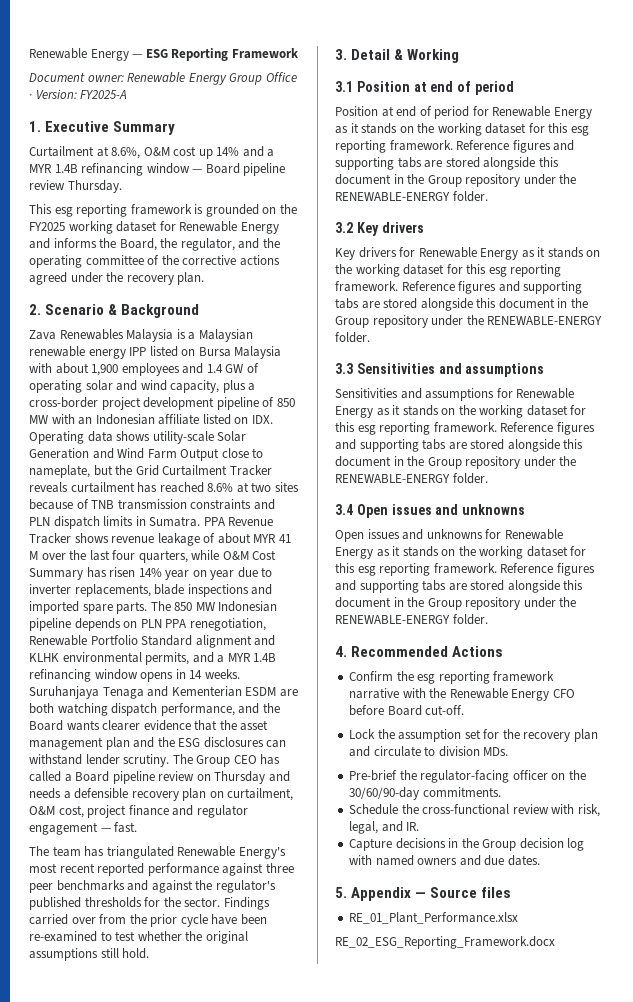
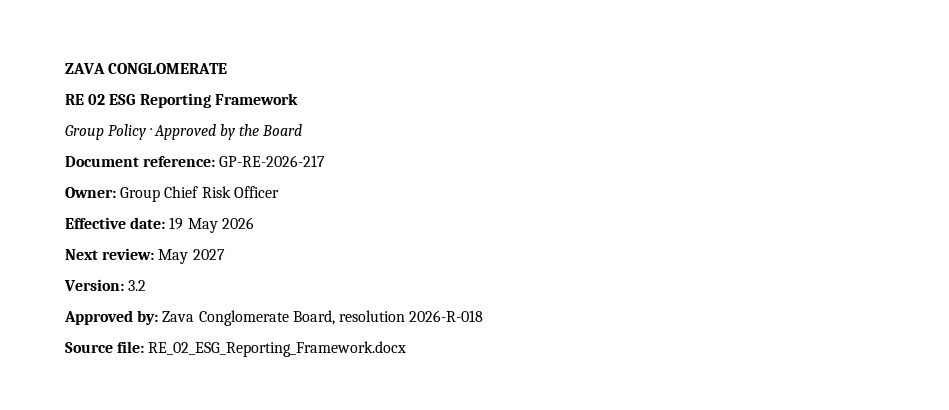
- Renewable Energy — ESG Reporting Framework
+ ZAVA CONGLOMERATE
+ RE 02 ESG Reporting Framework
- Document owner: Renewable Energy Group Office · Version: FY2025-A
- 1. Executive Summary
- Curtailment at 8.6%, O&M cost up 14% and a MYR 1.4B refinancing window — Board pipeline review Thursday.
- This esg reporting framework is grounded on the FY2025 working dataset for Renewable Energy and informs the Board, the regulator, and the operating committee of the corrective actions agreed under the recovery plan.
- 2. Scenario & Background
- Zava Renewables Malaysia is a Malaysian renewable energy IPP listed on Bursa Malaysia with about 1,900 employees and 1.4 GW of operating solar and wind capacity, plus a cross-border project development pipeline of 850 MW with an Indonesian affiliate listed on IDX. Operating data shows utility-scale Solar Generation and Wind Farm Output close to nameplate, but the Grid Curtailment Tracker reveals curtailment has reached 8.6% at two sites because of TNB transmission constraints and PLN dispatch limits in Sumatra. PPA Revenue Tracker shows revenue leakage of about MYR 41 M over the last four quarters, while O&M Cost Summary has risen 14% year on year due to inverter replacements, blade inspections and imported spare parts. The 850 MW Indonesian pipeline depends on PLN PPA renegotiation, Renewable Portfolio Standard alignment and KLHK environmental permits, and a MYR 1.4B refinancing window opens in 14 weeks. Suruhanjaya Tenaga and Kementerian ESDM are both watching dispatch performance, and the Board wants clearer evidence that the asset management plan and the ESG disclosures can withstand lender scrutiny. The Group CEO has called a Board pipeline review on Thursday and needs a defensible recovery plan on curtailment, O&M cost, project finance and regulator engagement — fast.
- The team has triangulated Renewable Energy's most recent reported performance against three peer benchmarks and against the regulator's published thresholds for the sector. Findings carried over from the prior cycle have been re-examined to test whether the original assumptions still hold.
- 3. Detail & Working
- 3.1 Position at end of period
- Position at end of period for Renewable Energy as it stands on the working dataset for this esg reporting framework. Reference figures and supporting tabs are stored alongside this document in the Group repository under the RENEWABLE-ENERGY folder.
- 3.2 Key drivers
- Key drivers for Renewable Energy as it stands on the working dataset for this esg reporting framework. Reference figures and supporting tabs are stored alongside this document in the Group repository under the RENEWABLE-ENERGY folder.
- 3.3 Sensitivities and assumptions
- Sensitivities and assumptions for Renewable Energy as it stands on the working dataset for this esg reporting framework. Reference figures and supporting tabs are stored alongside this document in the Group repository under the RENEWABLE-ENERGY folder.
- 3.4 Open issues and unknowns
- Open issues and unknowns for Renewable Energy as it stands on the working dataset for this esg reporting framework. Reference figures and supporting tabs are stored alongside this document in the Group repository under the RENEWABLE-ENERGY folder.
- 4. Recommended Actions
- Confirm the esg reporting framework narrative with the Renewable Energy CFO before Board cut-off.
- Lock the assumption set for the recovery plan and circulate to division MDs.
- Pre-brief the regulator-facing officer on the 30/60/90-day commitments.
- Schedule the cross-functional review with risk, legal, and IR.
- Capture decisions in the Group decision log with named owners and due dates.
- 5. Appendix — Source files
- RE_01_Plant_Performance.xlsx
- RE_02_ESG_Reporting_Framework.docx
+ Group Policy · Approved by the Board
+ Document reference: GP-RE-2026-217
+ Owner: Group Chief Risk Officer
+ Effective date: 19 May 2026
+ Next review: May 2027
+ Version: 3.2
+ Approved by: Zava Conglomerate Board, resolution 2026-R-018
+ Source file: RE_02_ESG_Reporting_Framework.docx

